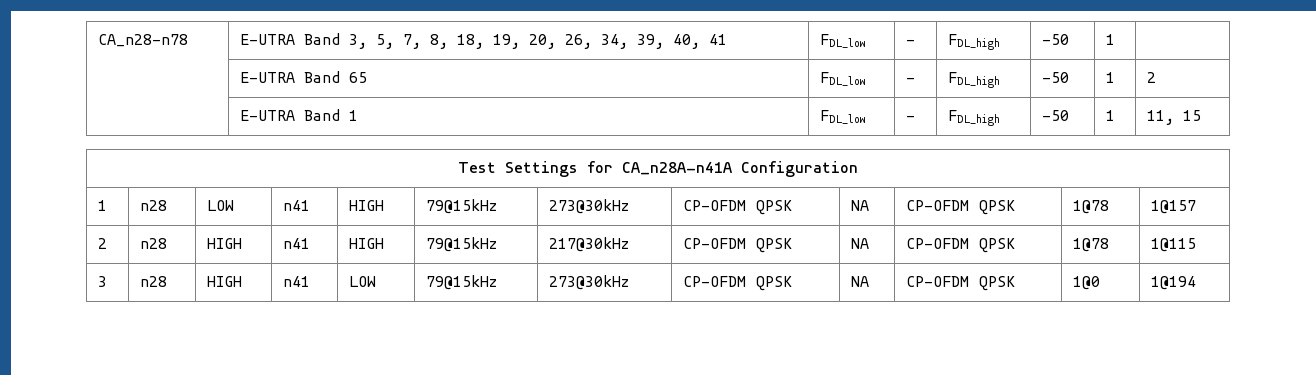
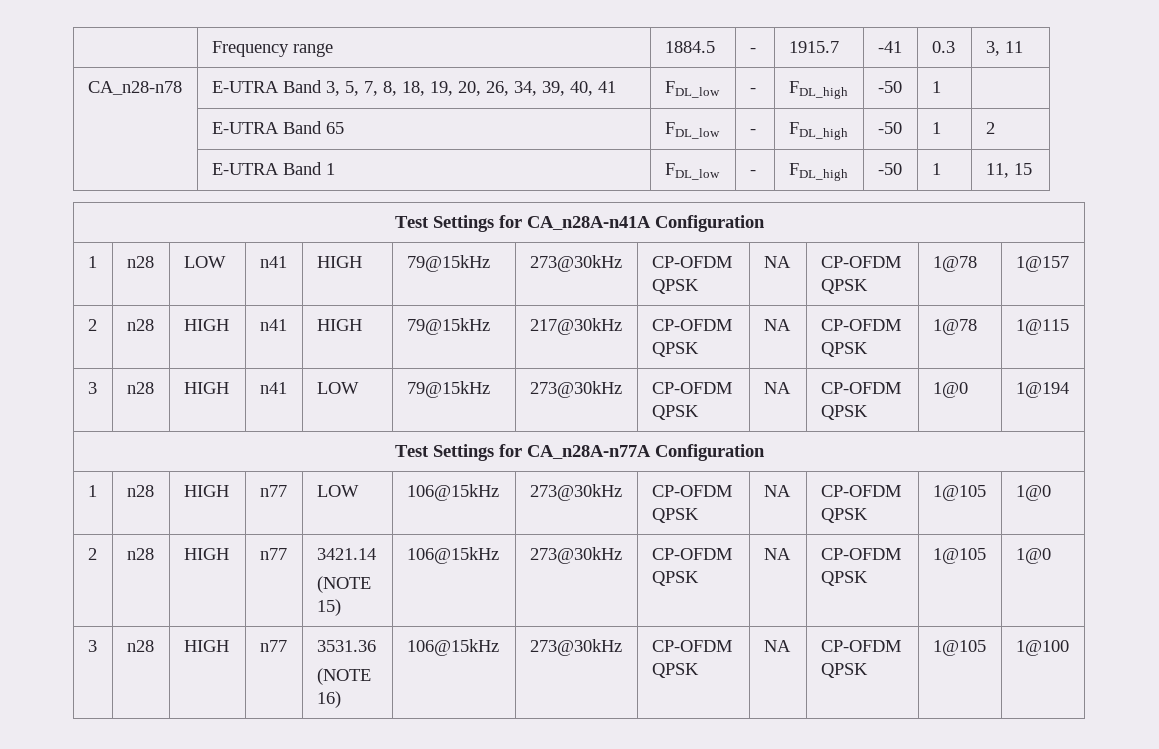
+ | Frequency range | 1884.5 | - | 1915.7 | -41 | 0.3 | 3, 11
+ Test Settings for CA_n28A-n77A Configuration
+ 1 | n28 | HIGH | n77 | LOW | 106@15kHz | 273@30kHz | CP-OFDM QPSK | NA | CP-OFDM QPSK | 1@105 | 1@0
+ 2 | n28 | HIGH | n77 | 3421.14
+ (NOTE 15) | 106@15kHz | 273@30kHz | CP-OFDM QPSK | NA | CP-OFDM QPSK | 1@105 | 1@0
+ 3 | n28 | HIGH | n77 | 3531.36
+ (NOTE 16) | 106@15kHz | 273@30kHz | CP-OFDM QPSK | NA | CP-OFDM QPSK | 1@105 | 1@100

